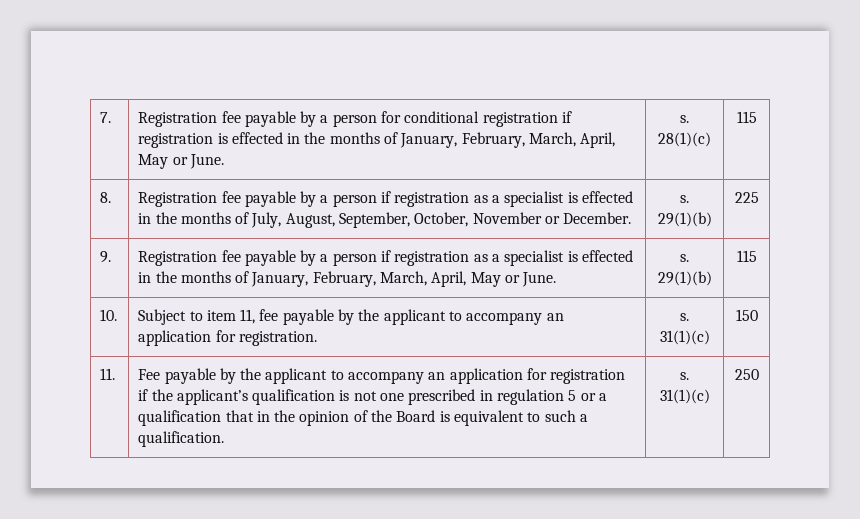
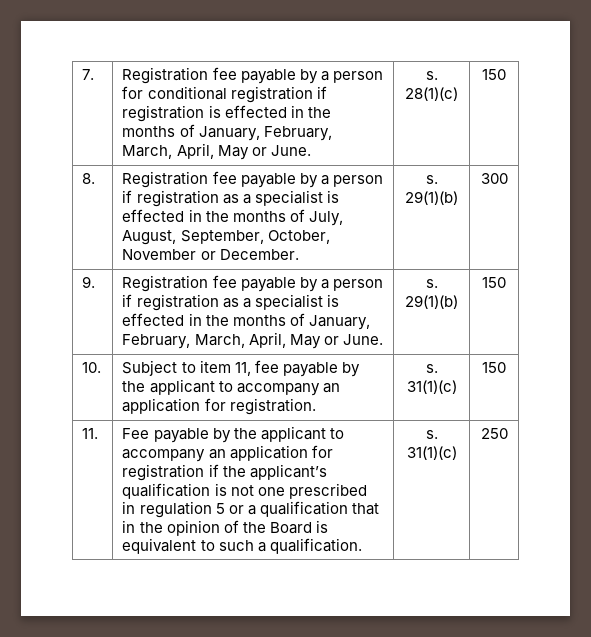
- 7. | Registration fee payable by a person for conditional registration if registration is effected in the months of January, February, March, April, May or June. | s. 28(1)(c) | 115
+ 7. | Registration fee payable by a person for conditional registration if registration is effected in the months of January, February, March, April, May or June. | s. 28(1)(c) | 150
- 8. | Registration fee payable by a person if registration as a specialist is effected in the months of July, August, September, October, November or December. | s. 29(1)(b) | 225
+ 8. | Registration fee payable by a person if registration as a specialist is effected in the months of July, August, September, October, November or December. | s. 29(1)(b) | 300
- 9. | Registration fee payable by a person if registration as a specialist is effected in the months of January, February, March, April, May or June. | s. 29(1)(b) | 115
+ 9. | Registration fee payable by a person if registration as a specialist is effected in the months of January, February, March, April, May or June. | s. 29(1)(b) | 150

